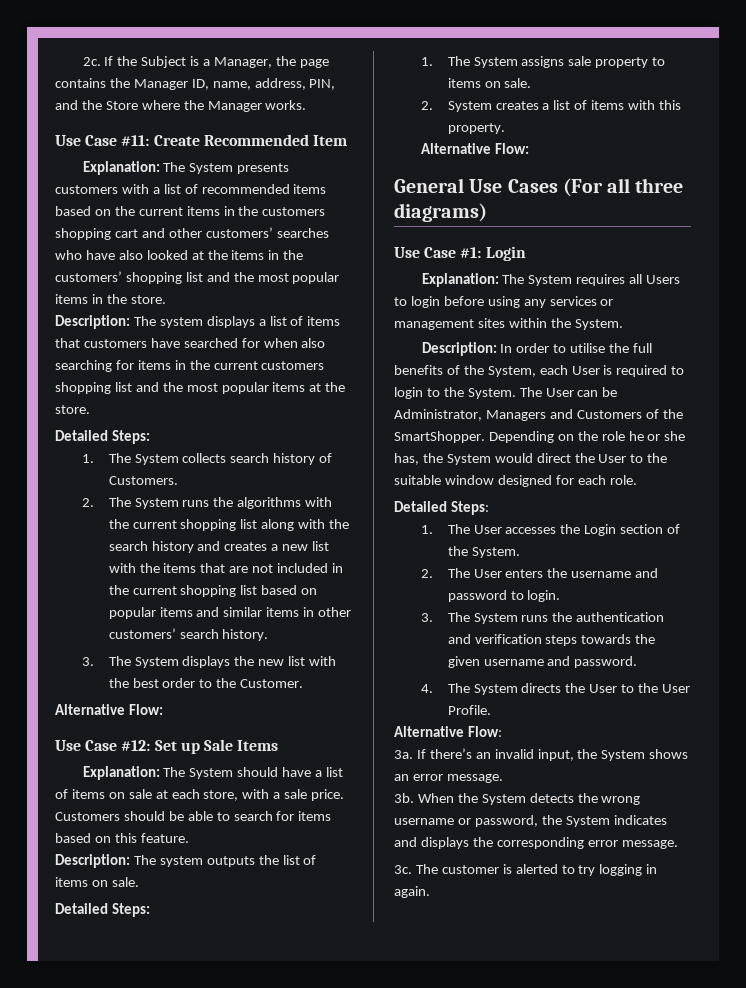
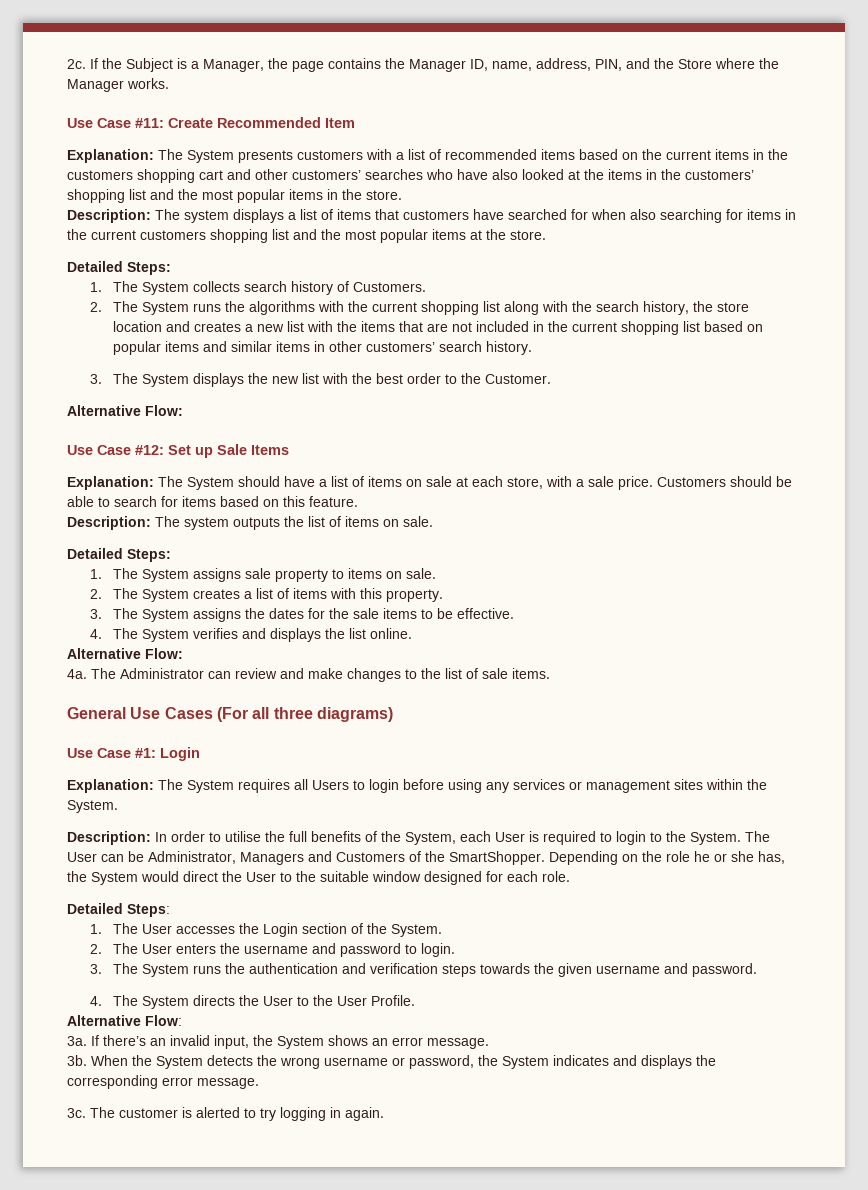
- 2. The System runs the algorithms with the current shopping list along with the search history and creates a new list with the items that are not included in the current shopping list based on popular items and similar items in other customers’ search history.
+ 2. The System runs the algorithms with the current shopping list along with the search history, the store location and creates a new list with the items that are not included in the current shopping list based on popular items and similar items in other customers’ search history.
- 2. System creates a list of items with this property.
+ 2. The System creates a list of items with this property.
+ 3. The System assigns the dates for the sale items to be effective.
+ 4. The System verifies and displays the list online.
  Alternative Flow:
+ 4a. The Administrator can review and make changes to the list of sale items.

